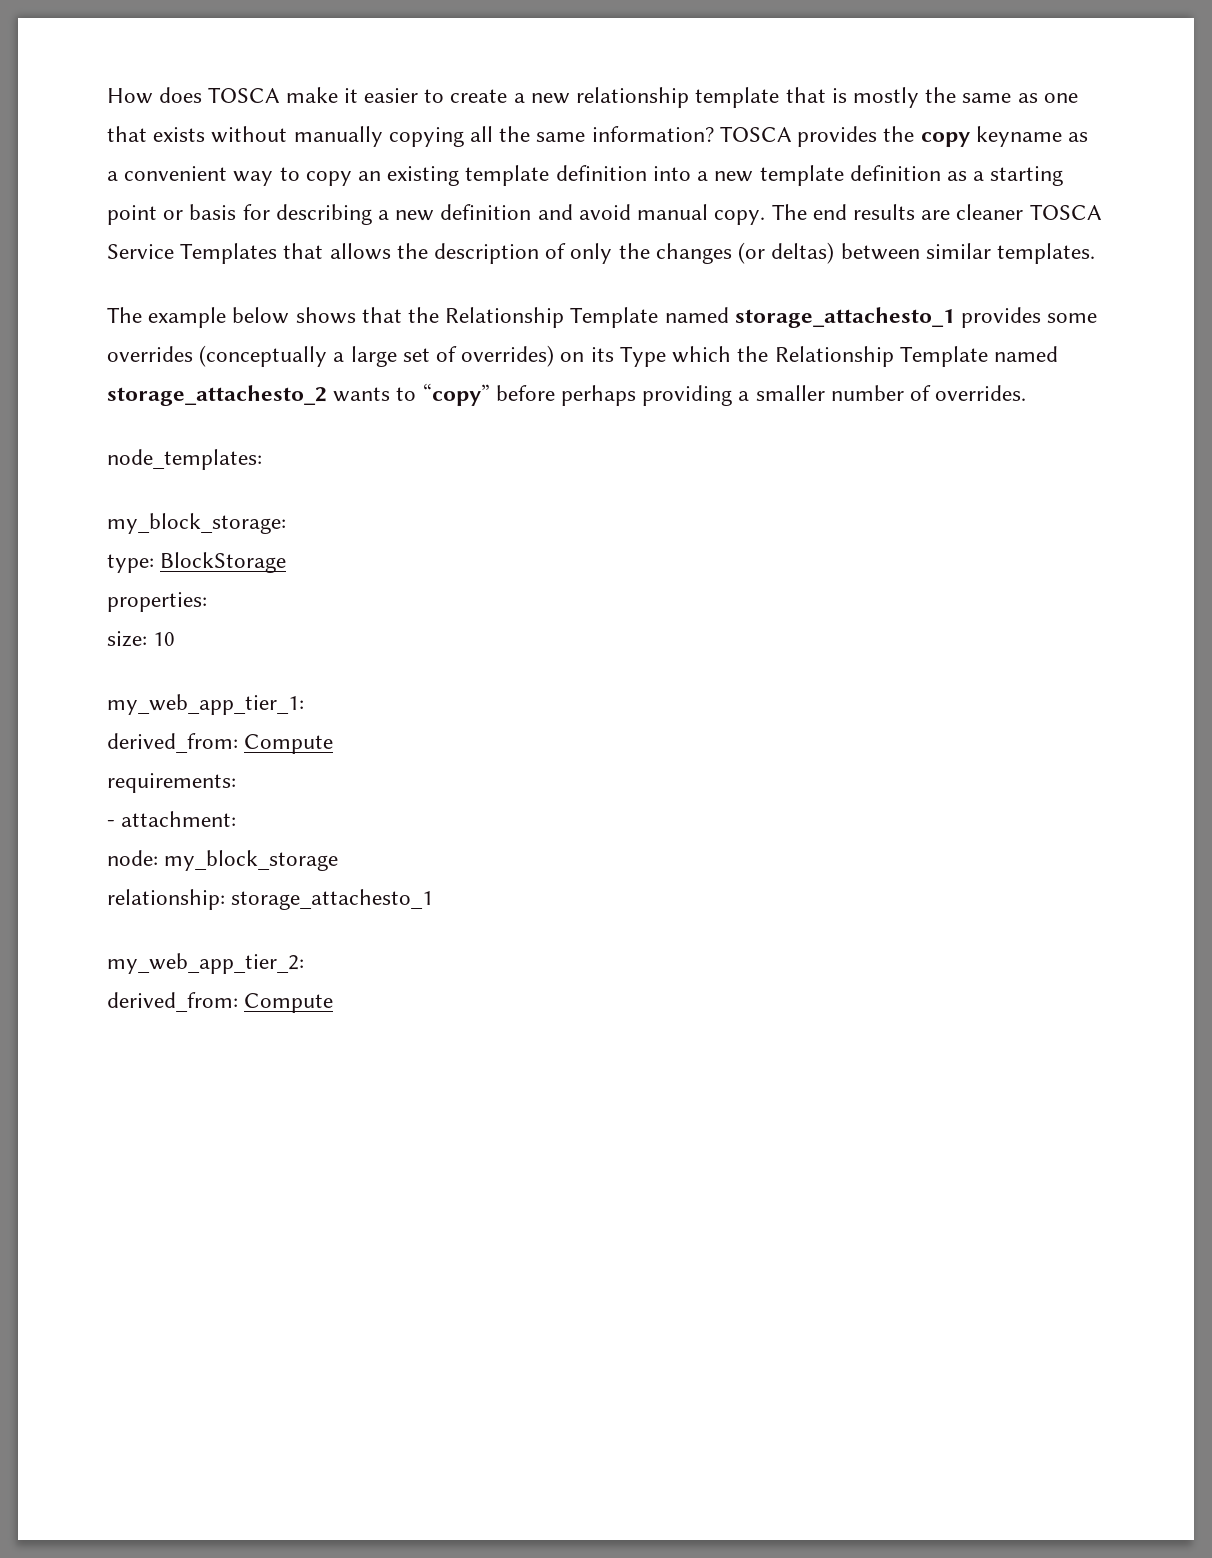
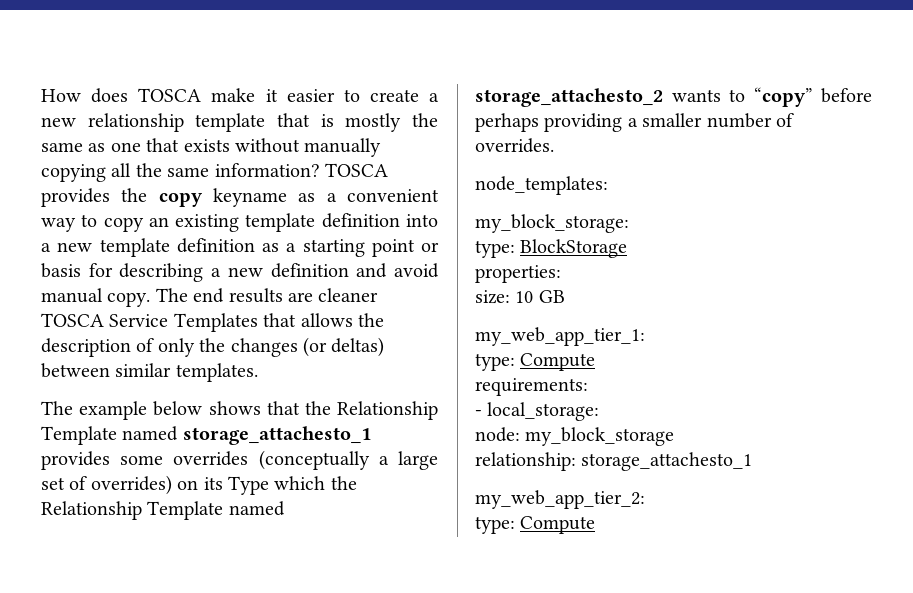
- size: 10
+ size: 10 GB
  my_web_app_tier_1:
- derived_from: Compute
+ type: Compute
- - attachment:
+ - local_storage:
  my_web_app_tier_2:
- derived_from: Compute
+ type: Compute

